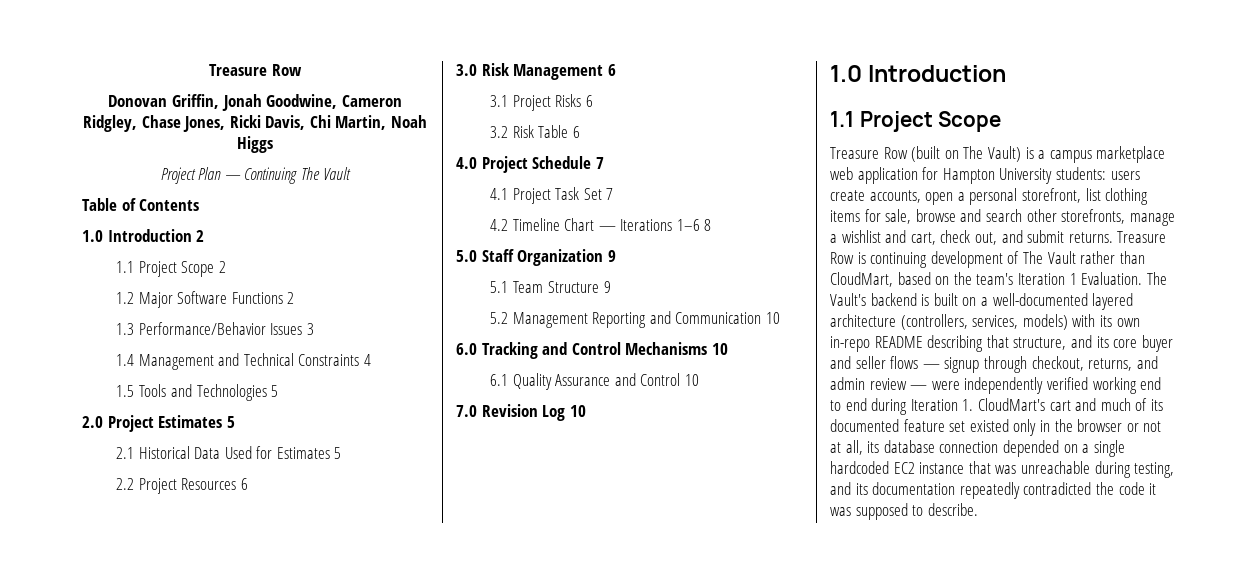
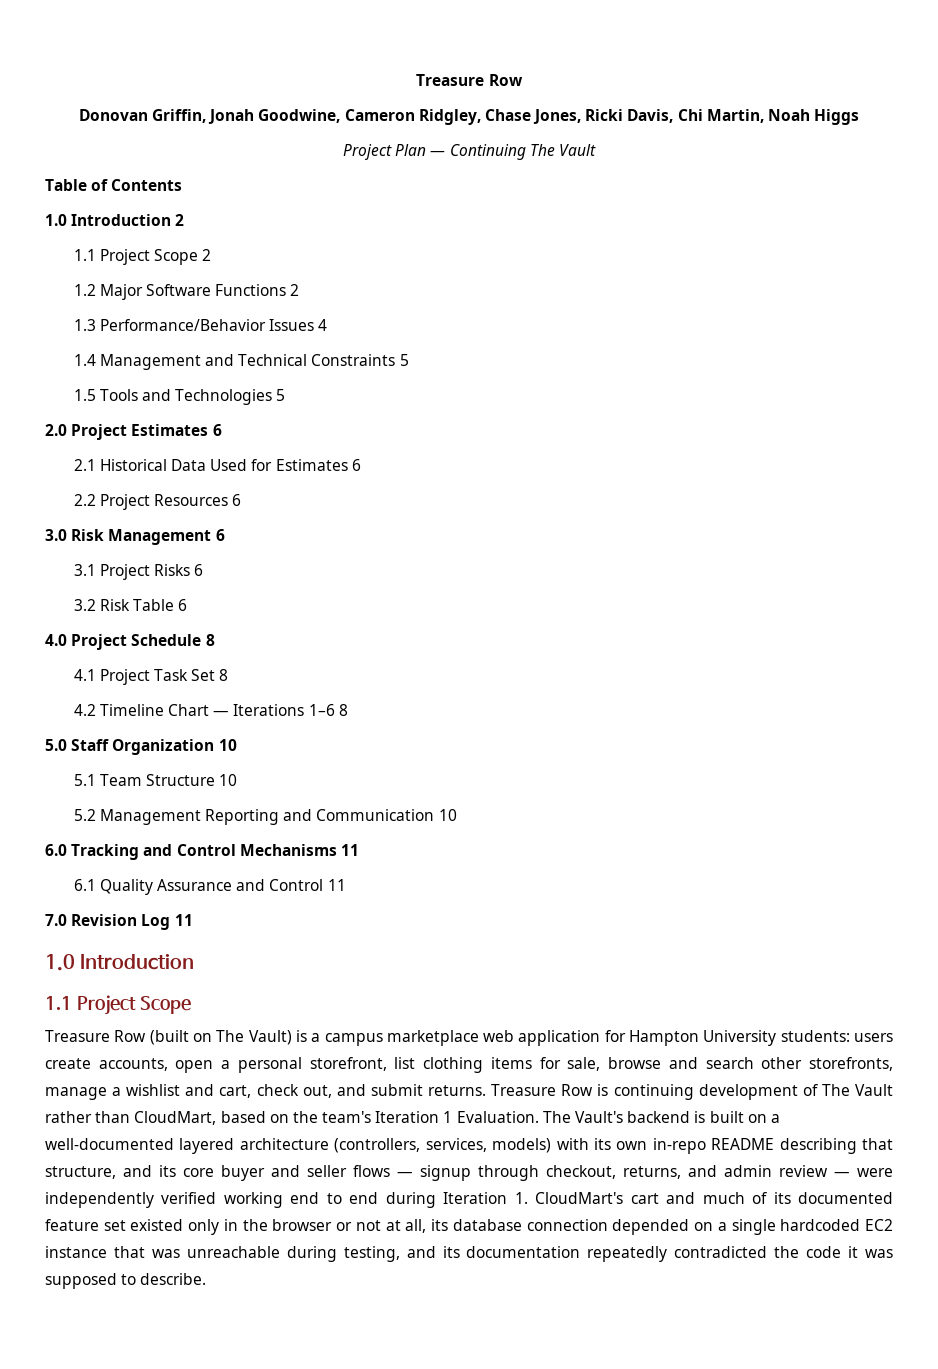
- 1.3 Performance/Behavior Issues 3
+ 1.3 Performance/Behavior Issues 4
- 1.4 Management and Technical Constraints 4
+ 1.4 Management and Technical Constraints 5
- 2.0 Project Estimates 5
+ 2.0 Project Estimates 6
- 2.1 Historical Data Used for Estimates 5
+ 2.1 Historical Data Used for Estimates 6
- 4.0 Project Schedule 7
+ 4.0 Project Schedule 8
- 4.1 Project Task Set 7
+ 4.1 Project Task Set 8
- 5.0 Staff Organization 9
+ 5.0 Staff Organization 10
- 5.1 Team Structure 9
+ 5.1 Team Structure 10
- 6.0 Tracking and Control Mechanisms 10
+ 6.0 Tracking and Control Mechanisms 11
- 6.1 Quality Assurance and Control 10
+ 6.1 Quality Assurance and Control 11
- 7.0 Revision Log 10
+ 7.0 Revision Log 11

